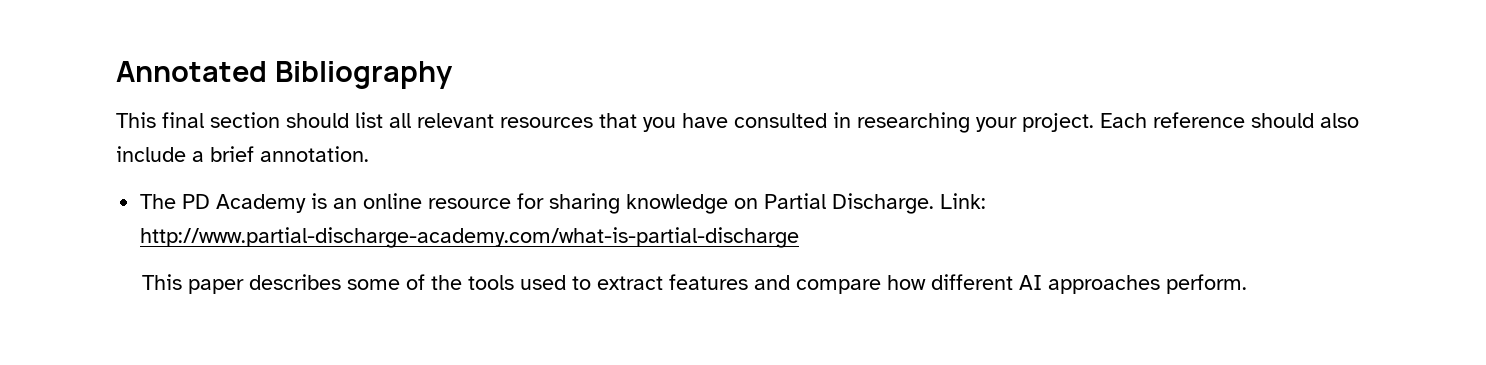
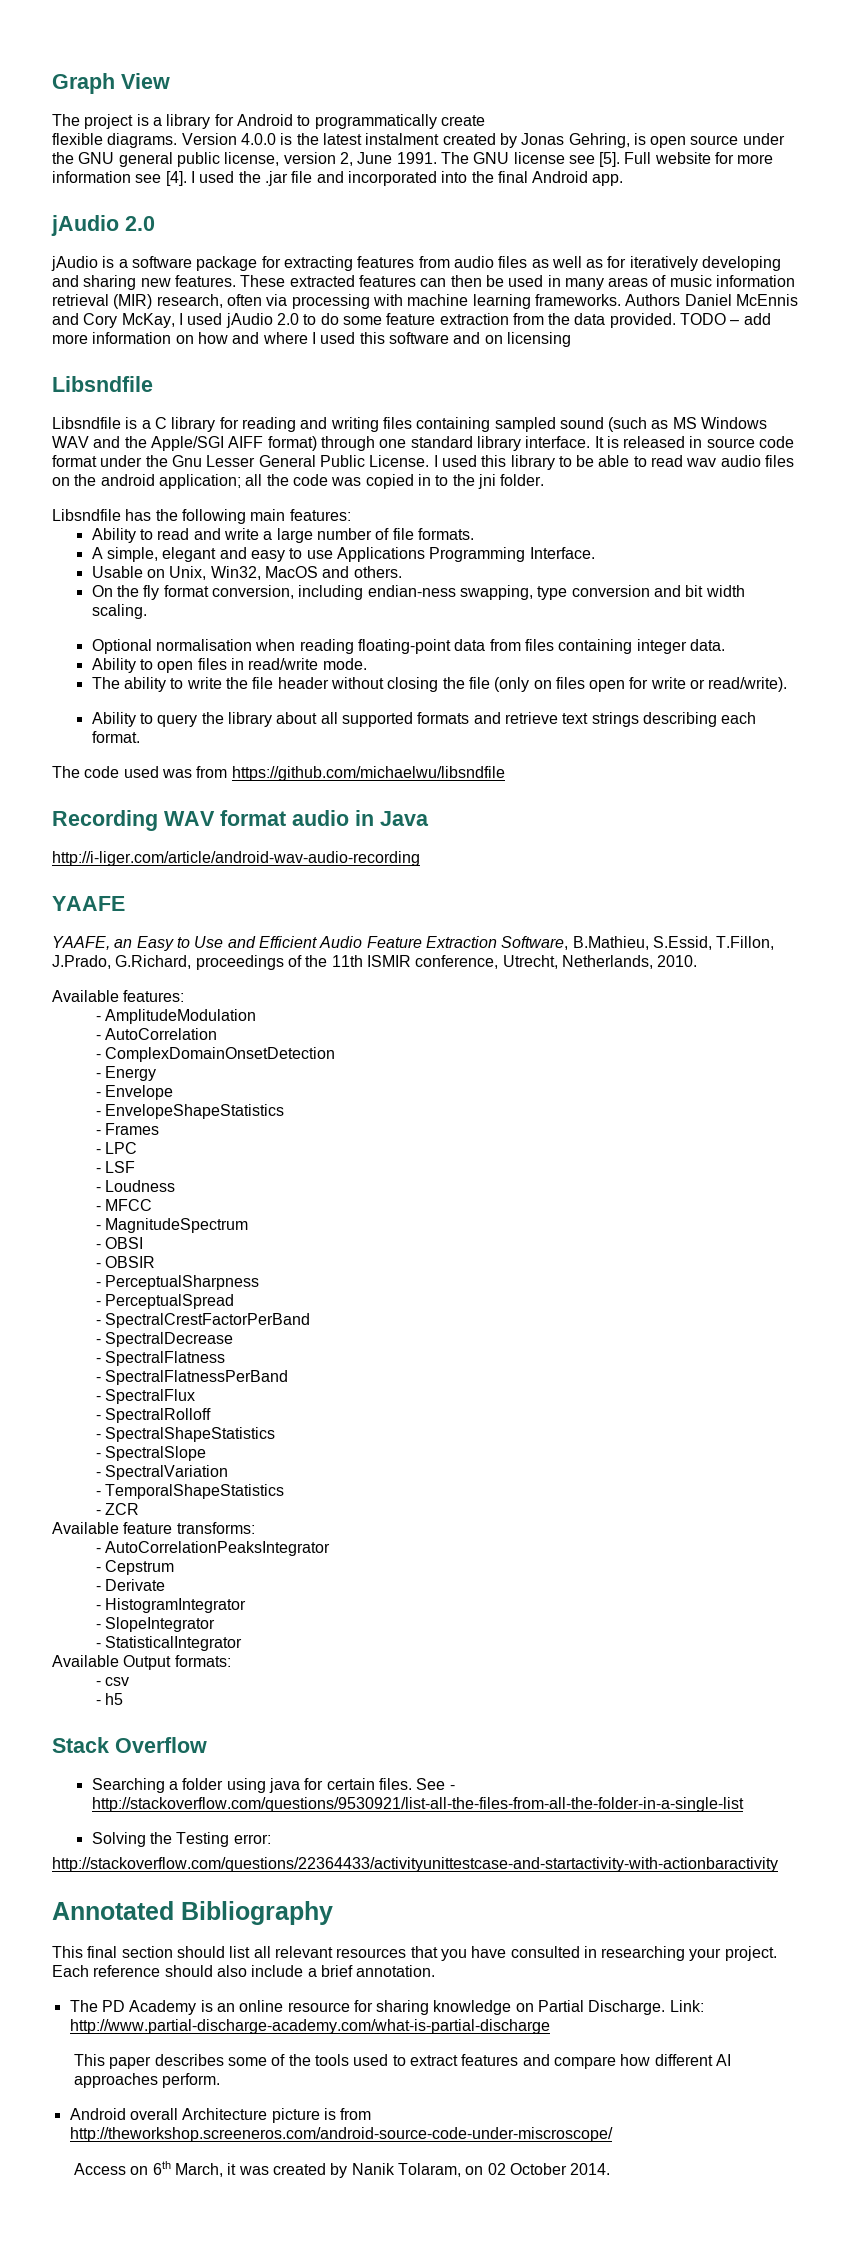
+ Graph View
+ The project is a library for Android to programmatically create
+ flexible diagrams. Version 4.0.0 is the latest instalment created by Jonas Gehring, is open source under the GNU general public license, version 2, June 1991. The GNU license see [5]. Full website for more information see [4]. I used the .jar file and incorporated into the final Android app.
+ jAudio 2.0
+ jAudio is a software package for extracting features from audio files as well as for iteratively developing and sharing new features. These extracted features can then be used in many areas of music information retrieval (MIR) research, often via processing with machine learning frameworks. Authors Daniel McEnnis and Cory McKay, I used jAudio 2.0 to do some feature extraction from the data provided. TODO – add more information on how and where I used this software and on licensing
+ Libsndfile
+ Libsndfile is a C library for reading and writing files containing sampled sound (such as MS Windows WAV and the Apple/SGI AIFF format) through one standard library interface. It is released in source code format under the Gnu Lesser General Public License. I used this library to be able to read wav audio files on the android application; all the code was copied in to the jni folder.
+ Libsndfile has the following main features:
+ Ability to read and write a large number of file formats.
+ A simple, elegant and easy to use Applications Programming Interface.
+ Usable on Unix, Win32, MacOS and others.
+ On the fly format conversion, including endian-ness swapping, type conversion and bit width scaling.
+ Optional normalisation when reading floating-point data from files containing integer data.
+ Ability to open files in read/write mode.
+ The ability to write the file header without closing the file (only on files open for write or read/write).
+ Ability to query the library about all supported formats and retrieve text strings describing each format.
+ The code used was from https://github.com/michaelwu/libsndfile
+ Recording WAV format audio in Java
+ http://i-liger.com/article/android-wav-audio-recording
+ YAAFE
+ YAAFE, an Easy to Use and Efficient Audio Feature Extraction Software, B.Mathieu, S.Essid, T.Fillon, J.Prado, G.Richard, proceedings of the 11th ISMIR conference, Utrecht, Netherlands, 2010.
+ Available features:
+ - AmplitudeModulation
+ - AutoCorrelation
+ - ComplexDomainOnsetDetection
+ - Energy
+ - Envelope
+ - EnvelopeShapeStatistics
+ - Frames
+ - LPC
+ - LSF
+ - Loudness
+ - MFCC
+ - MagnitudeSpectrum
+ - OBSI
+ - OBSIR
+ - PerceptualSharpness
+ - PerceptualSpread
+ - SpectralCrestFactorPerBand
+ - SpectralDecrease
+ - SpectralFlatness
+ - SpectralFlatnessPerBand
+ - SpectralFlux
+ - SpectralRolloff
+ - SpectralShapeStatistics
+ - SpectralSlope
+ - SpectralVariation
+ - TemporalShapeStatistics
+ - ZCR
+ Available feature transforms:
+ - AutoCorrelationPeaksIntegrator
+ - Cepstrum
+ - Derivate
+ - HistogramIntegrator
+ - SlopeIntegrator
+ - StatisticalIntegrator
+ Available Output formats:
+ - csv
+ - h5
+ Stack Overflow
+ Searching a folder using java for certain files. See - http://stackoverflow.com/questions/9530921/list-all-the-files-from-all-the-folder-in-a-single-list
+ Solving the Testing error:
+ http://stackoverflow.com/questions/22364433/activityunittestcase-and-startactivity-with-actionbaractivity
+ Android overall Architecture picture is from http://theworkshop.screeneros.com/android-source-code-under-miscroscope/
+ Access on 6th March, it was created by Nanik Tolaram, on 02 October 2014.

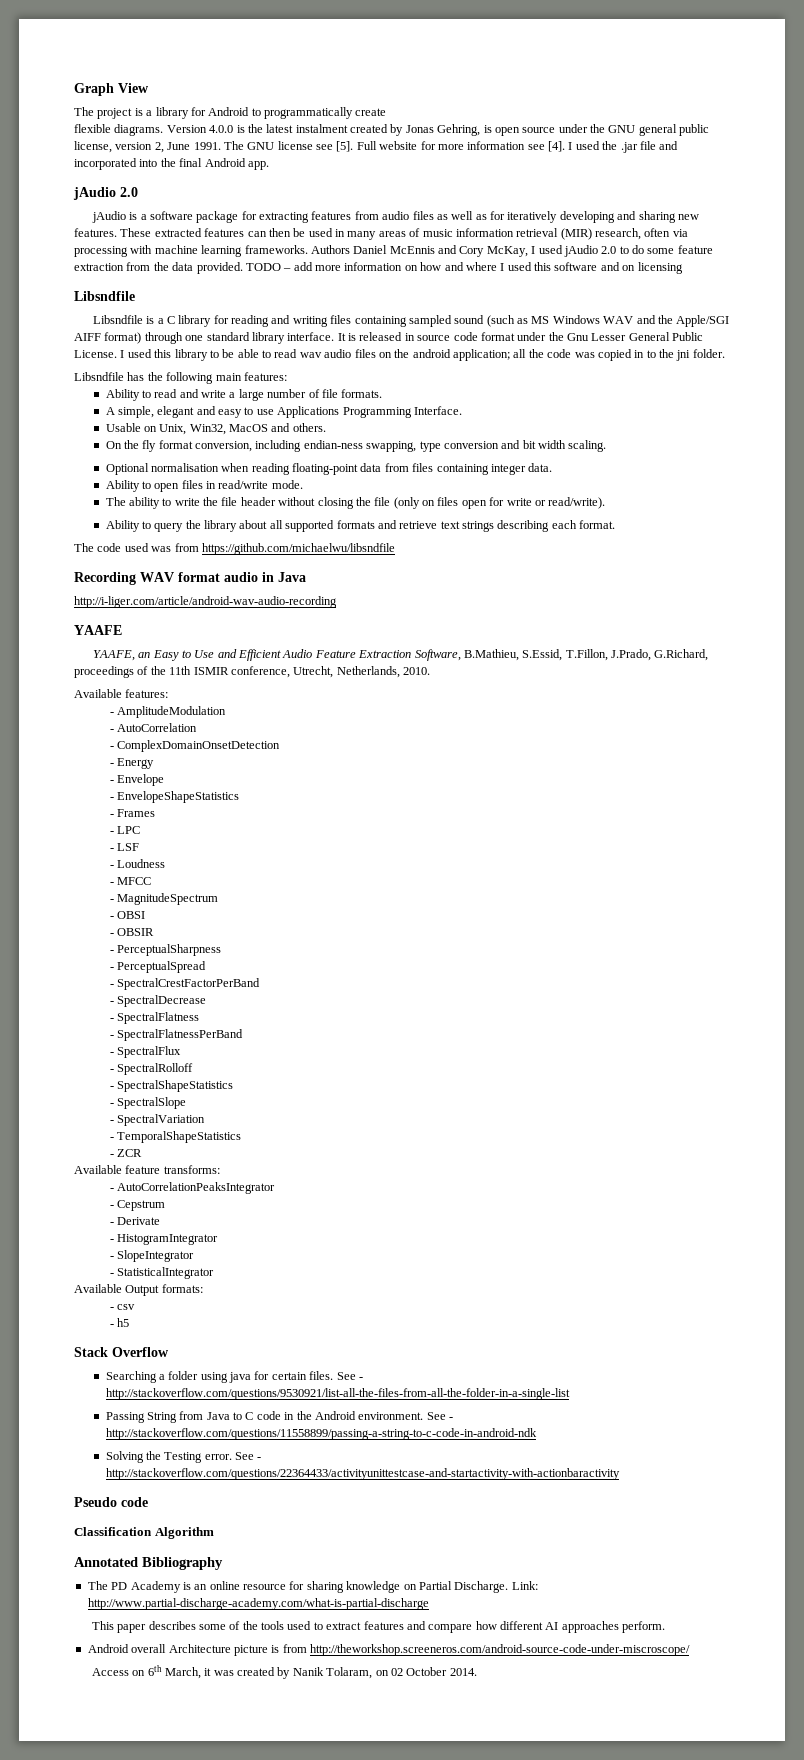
- Solving the Testing error:
- http://stackoverflow.com/questions/22364433/activityunittestcase-and-startactivity-with-actionbaractivity
+ Passing String from Java to C code in the Android environment. See - http://stackoverflow.com/questions/11558899/passing-a-string-to-c-code-in-android-ndk
+ Solving the Testing error. See - http://stackoverflow.com/questions/22364433/activityunittestcase-and-startactivity-with-actionbaractivity
+ Pseudo code
+ Classification Algorithm
  Annotated Bibliography
- This final section should list all relevant resources that you have consulted in researching your project. Each reference should also include a brief annotation.

